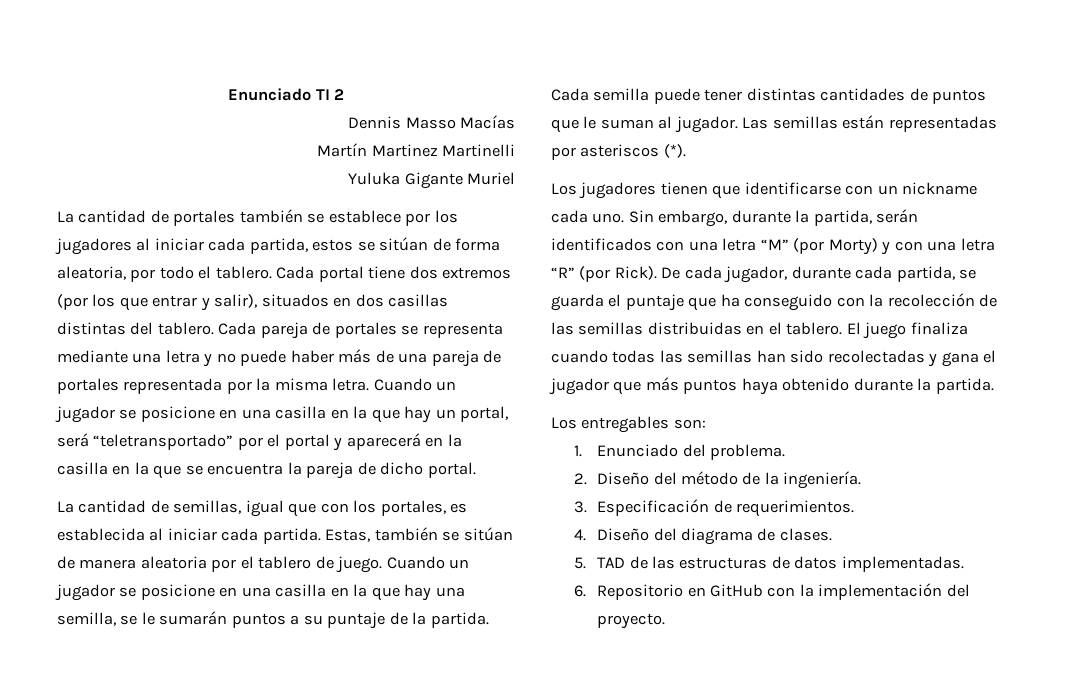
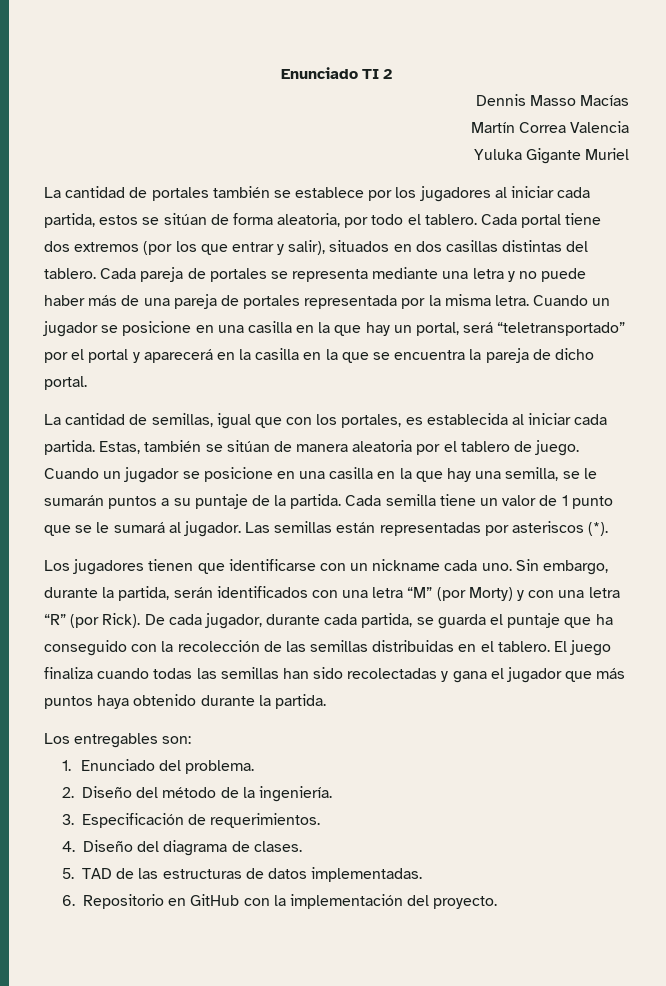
- Martín Martinez Martinelli
+ Martín Correa Valencia
- Cada semilla puede tener distintas cantidades de puntos que le suman al jugador.
+ Cada semilla tiene un valor de 1 punto que se le sumará al jugador.

